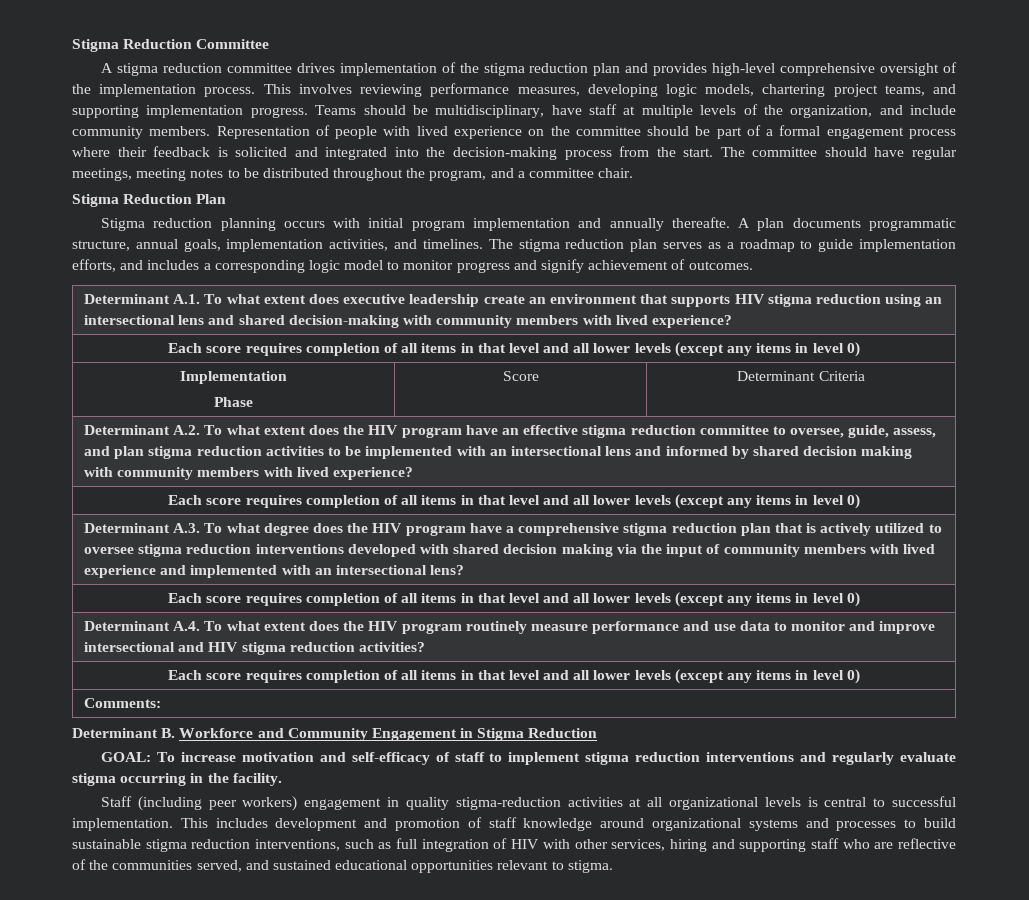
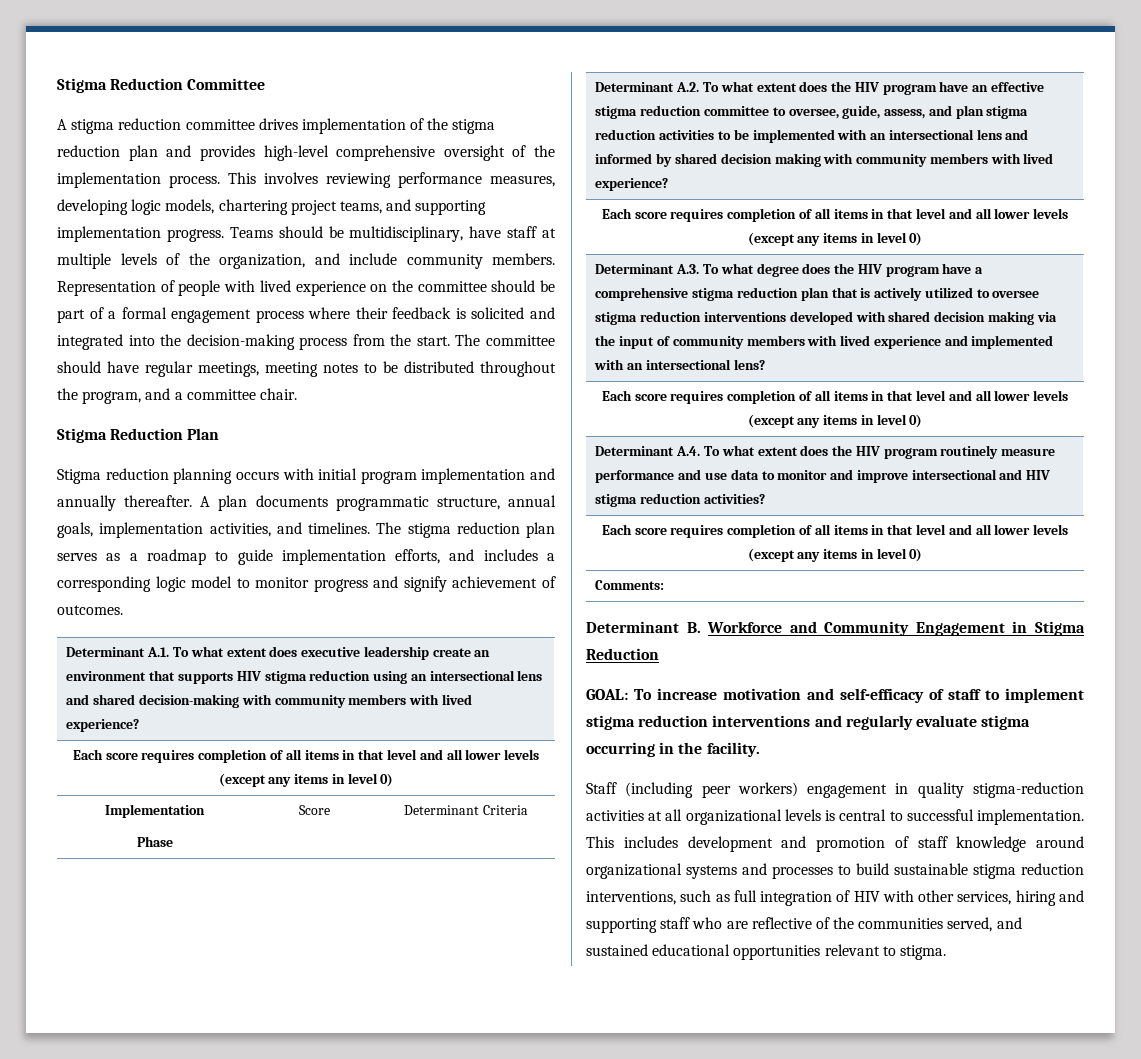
- Stigma reduction planning occurs with initial program implementation and annually thereafte.
+ Stigma reduction planning occurs with initial program implementation and annually thereafter.

